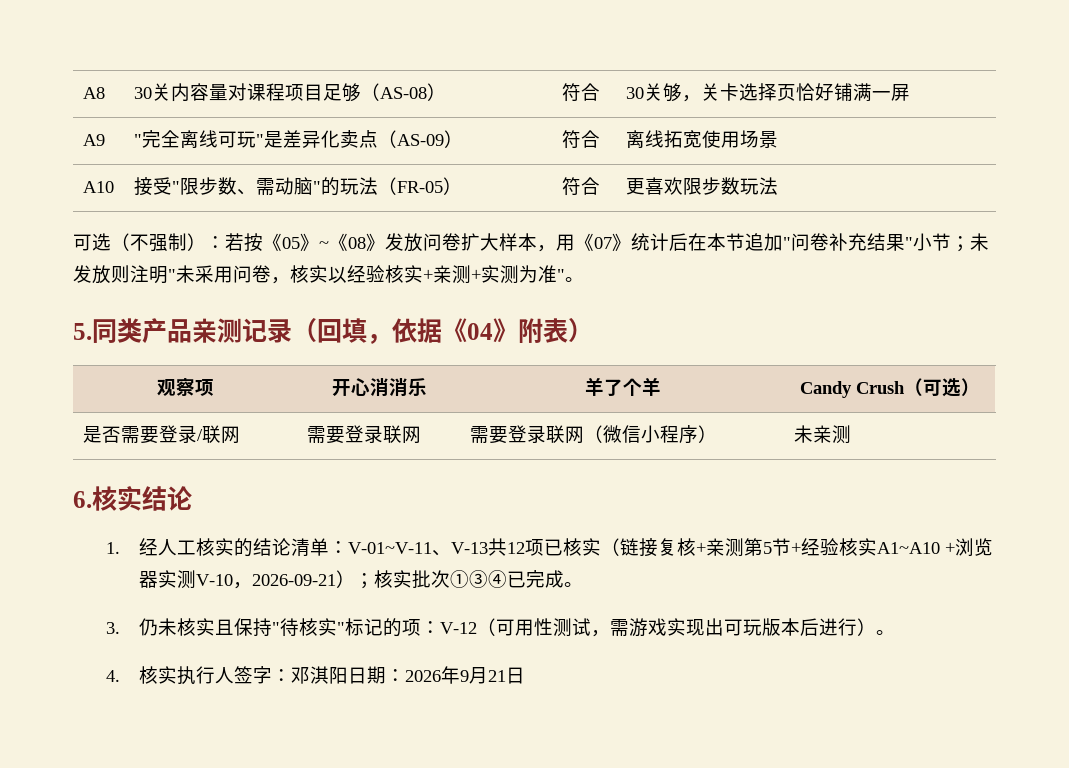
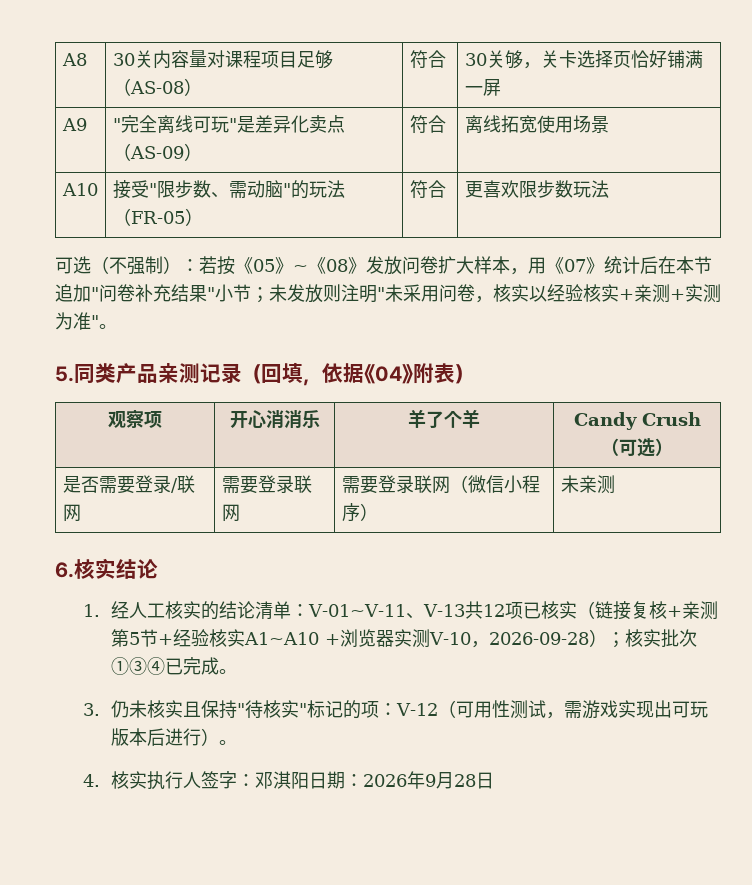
- 1.经人工核实的结论清单：V-01~V-11、V-13共12项已核实（链接复核+亲测第5节+经验核实A1~A10 +浏览器实测V-10，2026-09-21）；核实批次①③④已完成。
+ 1.经人工核实的结论清单：V-01~V-11、V-13共12项已核实（链接复核+亲测第5节+经验核实A1~A10 +浏览器实测V-10，2026-09-28）；核实批次①③④已完成。
- 4.核实执行人签字：邓淇阳日期：2026年9月21日
+ 4.核实执行人签字：邓淇阳日期：2026年9月28日

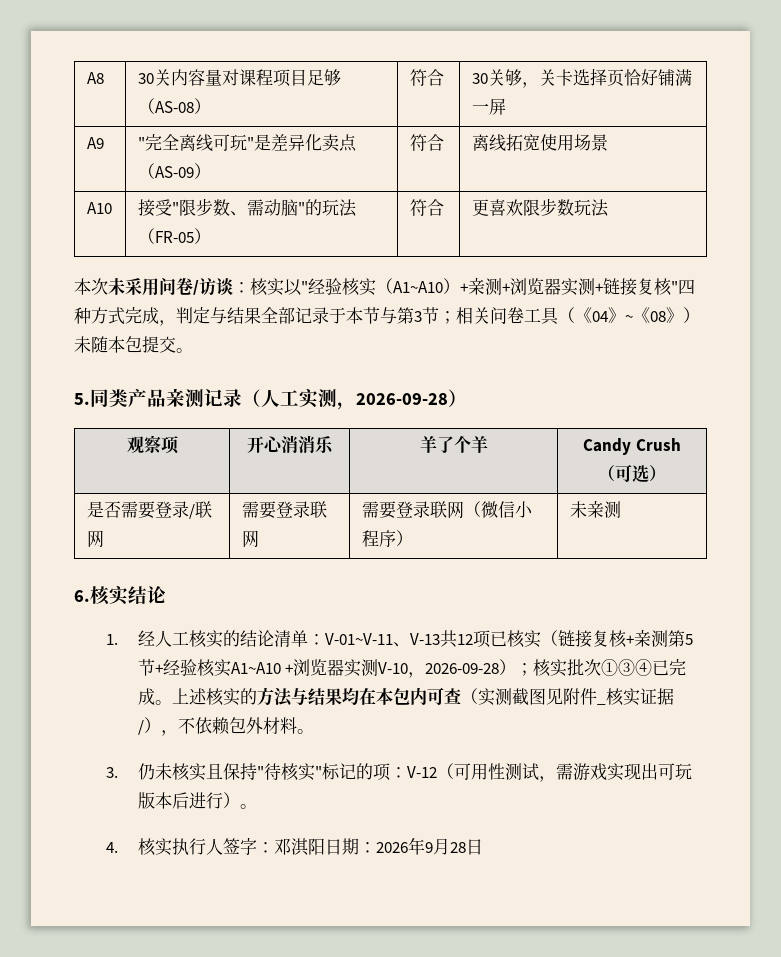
- 可选（不强制）：若按《05》~《08》发放问卷扩大样本，用《07》统计后在本节追加"问卷补充结果"小节；未发放则注明"未采用问卷，核实以经验核实+亲测+实测为准"。
+ 本次未采用问卷/访谈：核实以"经验核实（A1~A10）+亲测+浏览器实测+链接复核"四种方式完成，判定与结果全部记录于本节与第3节；相关问卷工具（《04》~《08》）未随本包提交。
- 5.同类产品亲测记录（回填，依据《04》附表）
+ 5.同类产品亲测记录（人工实测，2026-09-28）
+ 上述核实的方法与结果均在本包内可查（实测截图见附件_核实证据/），不依赖包外材料。

